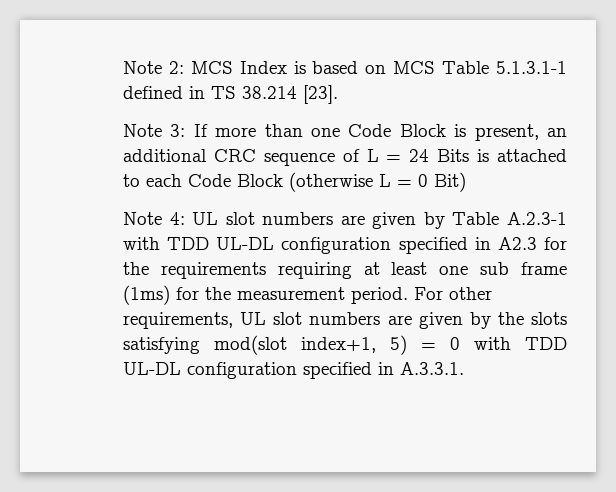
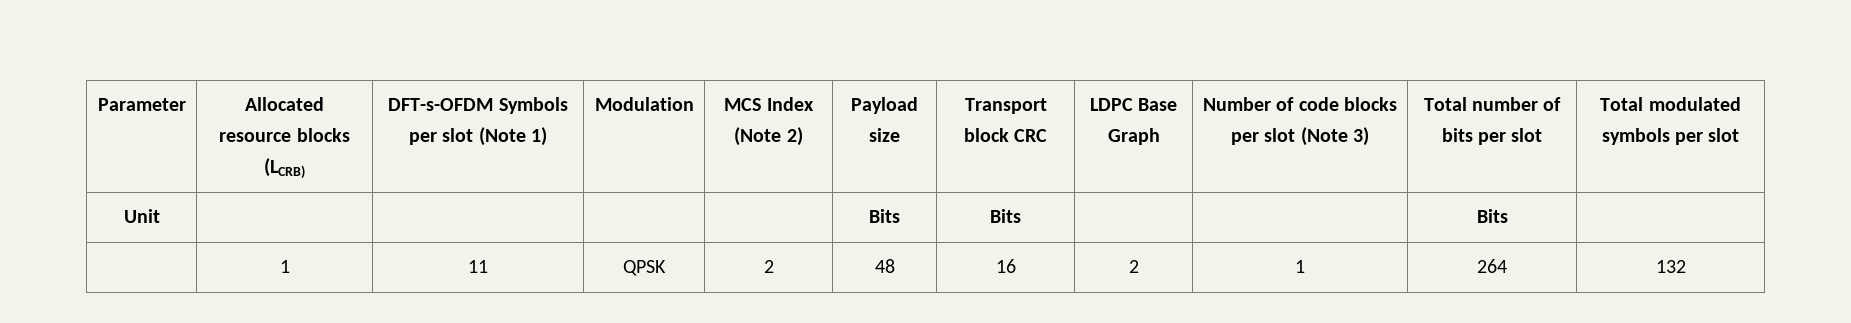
- Note 2: MCS Index is based on MCS Table 5.1.3.1-1 defined in TS 38.214 [23].
- Note 3: If more than one Code Block is present, an additional CRC sequence of L = 24 Bits is attached to each Code Block (otherwise L = 0 Bit)
- Note 4: UL slot numbers are given by Table A.2.3-1 with TDD UL-DL configuration specified in A2.3 for the requirements requiring at least one sub frame (1ms) for the measurement period. For other requirements, UL slot numbers are given by the slots satisfying mod(slot index+1, 5) = 0 with TDD UL-DL configuration specified in A.3.3.1.
+ Parameter | Allocated resource blocks (LCRB) | DFT-s-OFDM Symbols per slot (Note 1) | Modulation | MCS Index (Note 2) | Payload size | Transport block CRC | LDPC Base Graph | Number of code blocks per slot (Note 3) | Total number of bits per slot | Total modulated symbols per slot
+ Unit | | | | | Bits | Bits | | | Bits |
+ | 1 | 11 | QPSK | 2 | 48 | 16 | 2 | 1 | 264 | 132

